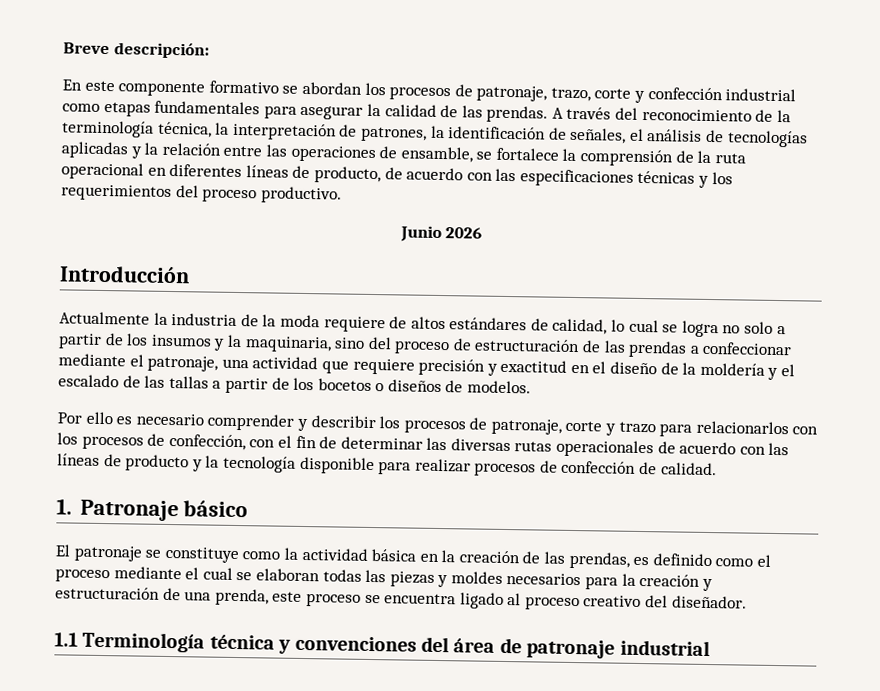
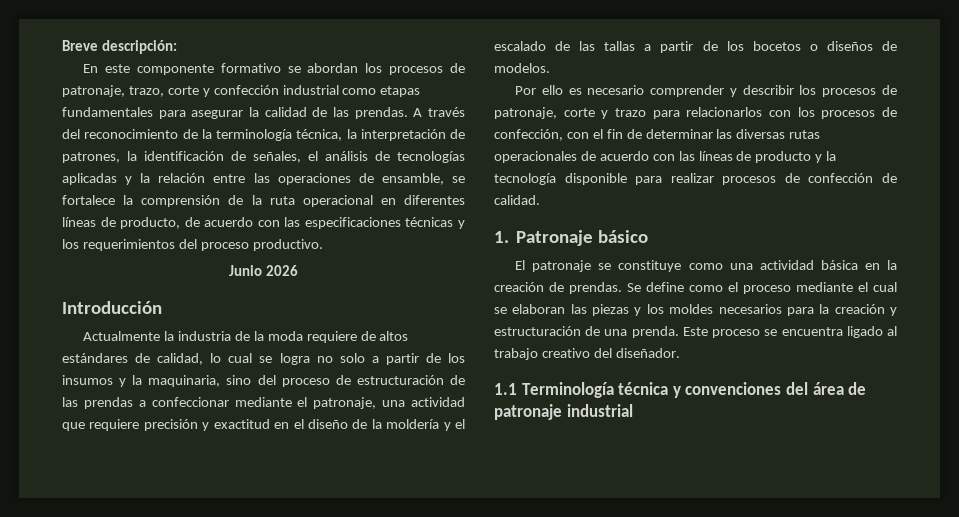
- El patronaje se constituye como la actividad básica en la creación de las prendas, es definido como el proceso mediante el cual se elaboran todas las piezas y moldes necesarios para la creación y estructuración de una prenda, este proceso se encuentra ligado al proceso creativo del diseñador.
+ El patronaje se constituye como una actividad básica en la creación de prendas. Se define como el proceso mediante el cual se elaboran las piezas y los moldes necesarios para la creación y estructuración de una prenda. Este proceso se encuentra ligado al trabajo creativo del diseñador.

